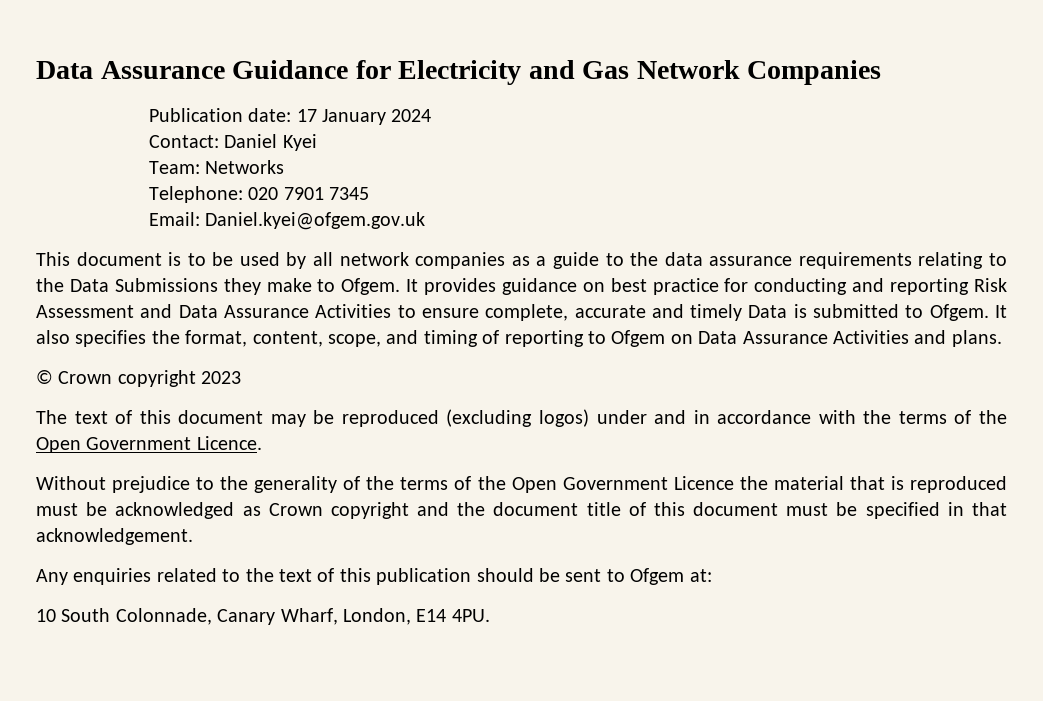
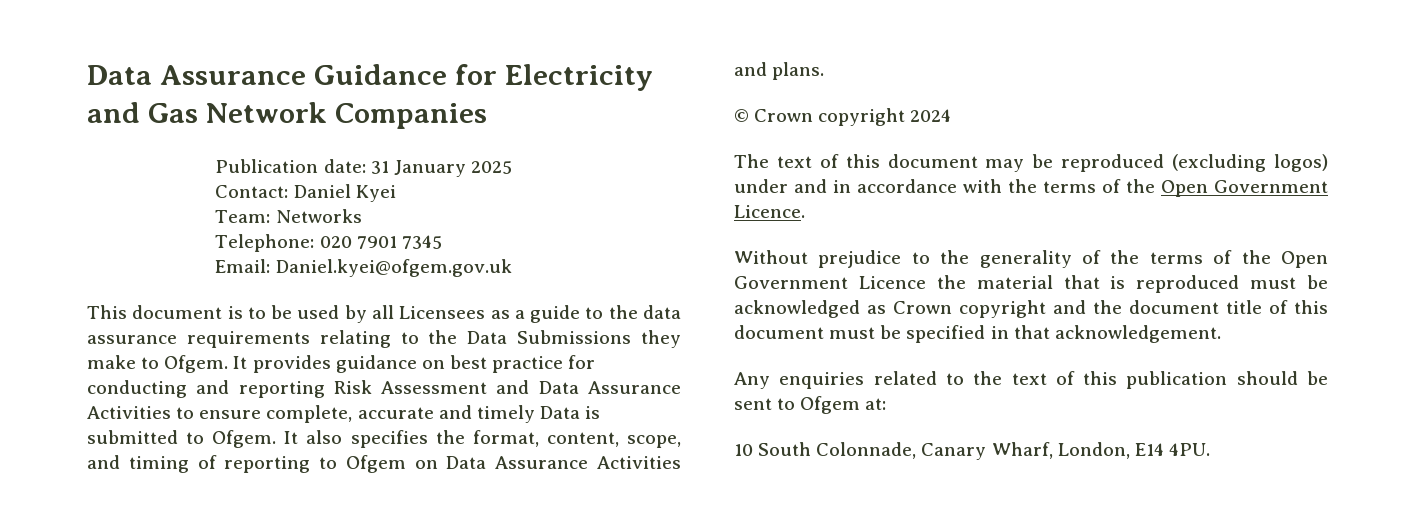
- Publication date: 17 January 2024
+ Publication date: 31 January 2025
- This document is to be used by all network companies as a guide to the data assurance requirements relating to the Data Submissions they make to Ofgem.
+ This document is to be used by all Licensees as a guide to the data assurance requirements relating to the Data Submissions they make to Ofgem.
- © Crown copyright 2023
+ © Crown copyright 2024

